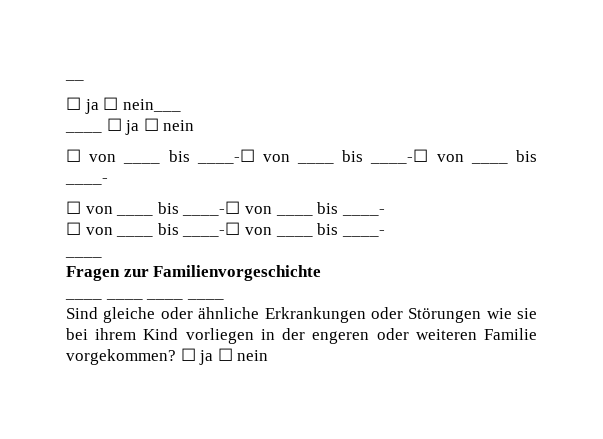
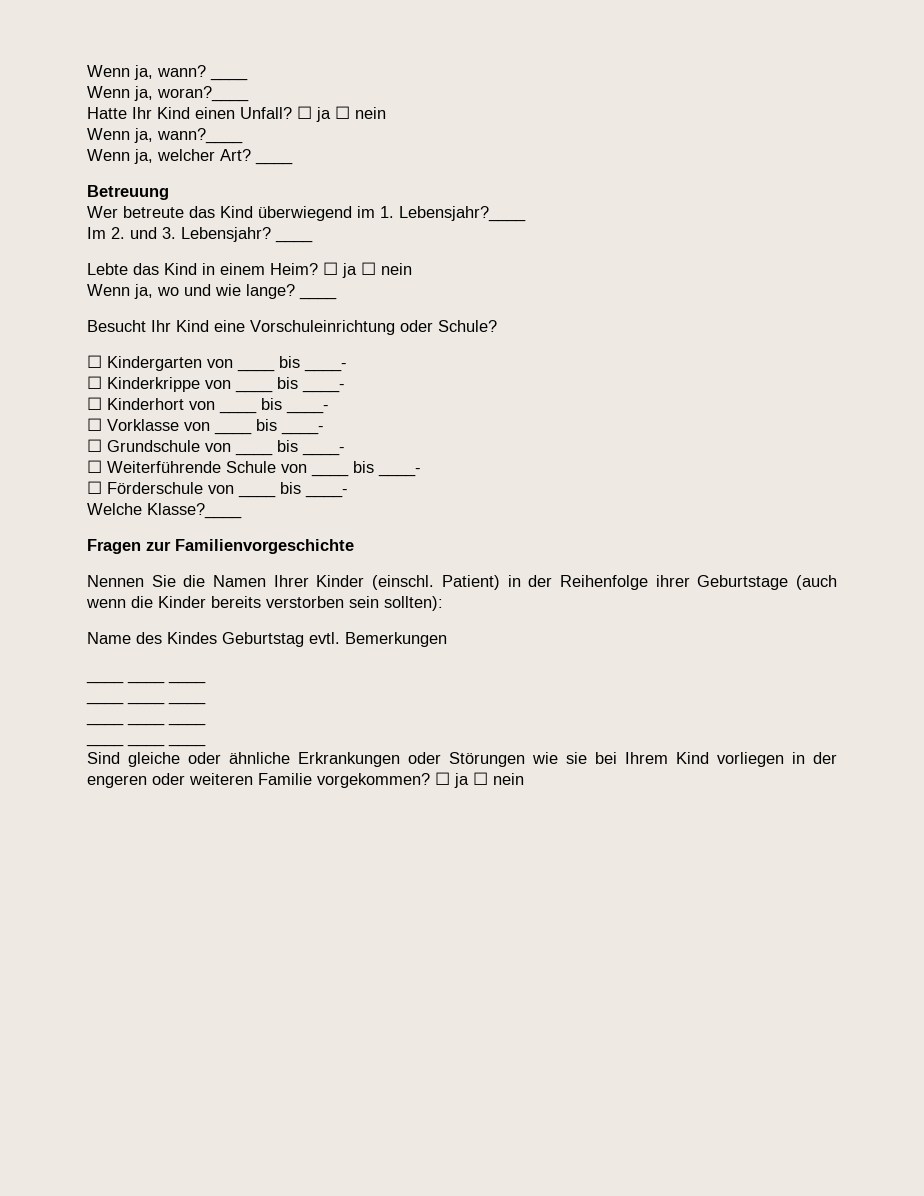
- __
- ☐ ja ☐ nein___
- ____ ☐ ja ☐ nein
- ☐ von ____ bis ____-☐ von ____ bis ____-☐ von ____ bis ____-
- ☐ von ____ bis ____-☐ von ____ bis ____-
- ☐ von ____ bis ____-☐ von ____ bis ____-
- ____
+ Wenn ja, wann? ____
+ Wenn ja, woran?____
+ Hatte Ihr Kind einen Unfall? ☐ ja ☐ nein
+ Wenn ja, wann?____
+ Wenn ja, welcher Art? ____
+ Betreuung
+ Wer betreute das Kind überwiegend im 1. Lebensjahr?____
+ Im 2. und 3. Lebensjahr? ____
+ Lebte das Kind in einem Heim? ☐ ja ☐ nein
+ Wenn ja, wo und wie lange? ____
+ Besucht Ihr Kind eine Vorschuleinrichtung oder Schule?
+ ☐ Kindergarten von ____ bis ____-
+ ☐ Kinderkrippe von ____ bis ____-
+ ☐ Kinderhort von ____ bis ____-
+ ☐ Vorklasse von ____ bis ____-
+ ☐ Grundschule von ____ bis ____-
+ ☐ Weiterführende Schule von ____ bis ____-
+ ☐ Förderschule von ____ bis ____-
+ Welche Klasse?____
  Fragen zur Familienvorgeschichte
- ____ ____ ____ ____
+ Nennen Sie die Namen Ihrer Kinder (einschl. Patient) in der Reihenfolge ihrer Geburtstage (auch wenn die Kinder bereits verstorben sein sollten):
+ Name des Kindes Geburtstag evtl. Bemerkungen
+ ____ ____ ____
+ ____ ____ ____
+ ____ ____ ____
+ ____ ____ ____
- Sind gleiche oder ähnliche Erkrankungen oder Störungen wie sie bei ihrem Kind vorliegen in der engeren oder weiteren Familie vorgekommen?
+ Sind gleiche oder ähnliche Erkrankungen oder Störungen wie sie bei Ihrem Kind vorliegen in der engeren oder weiteren Familie vorgekommen?

